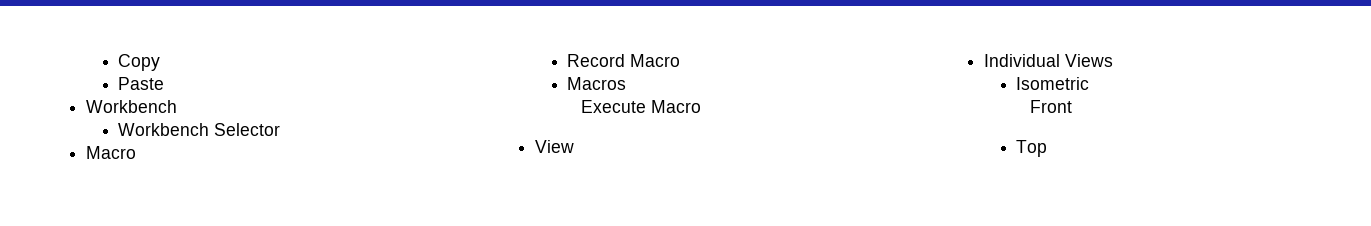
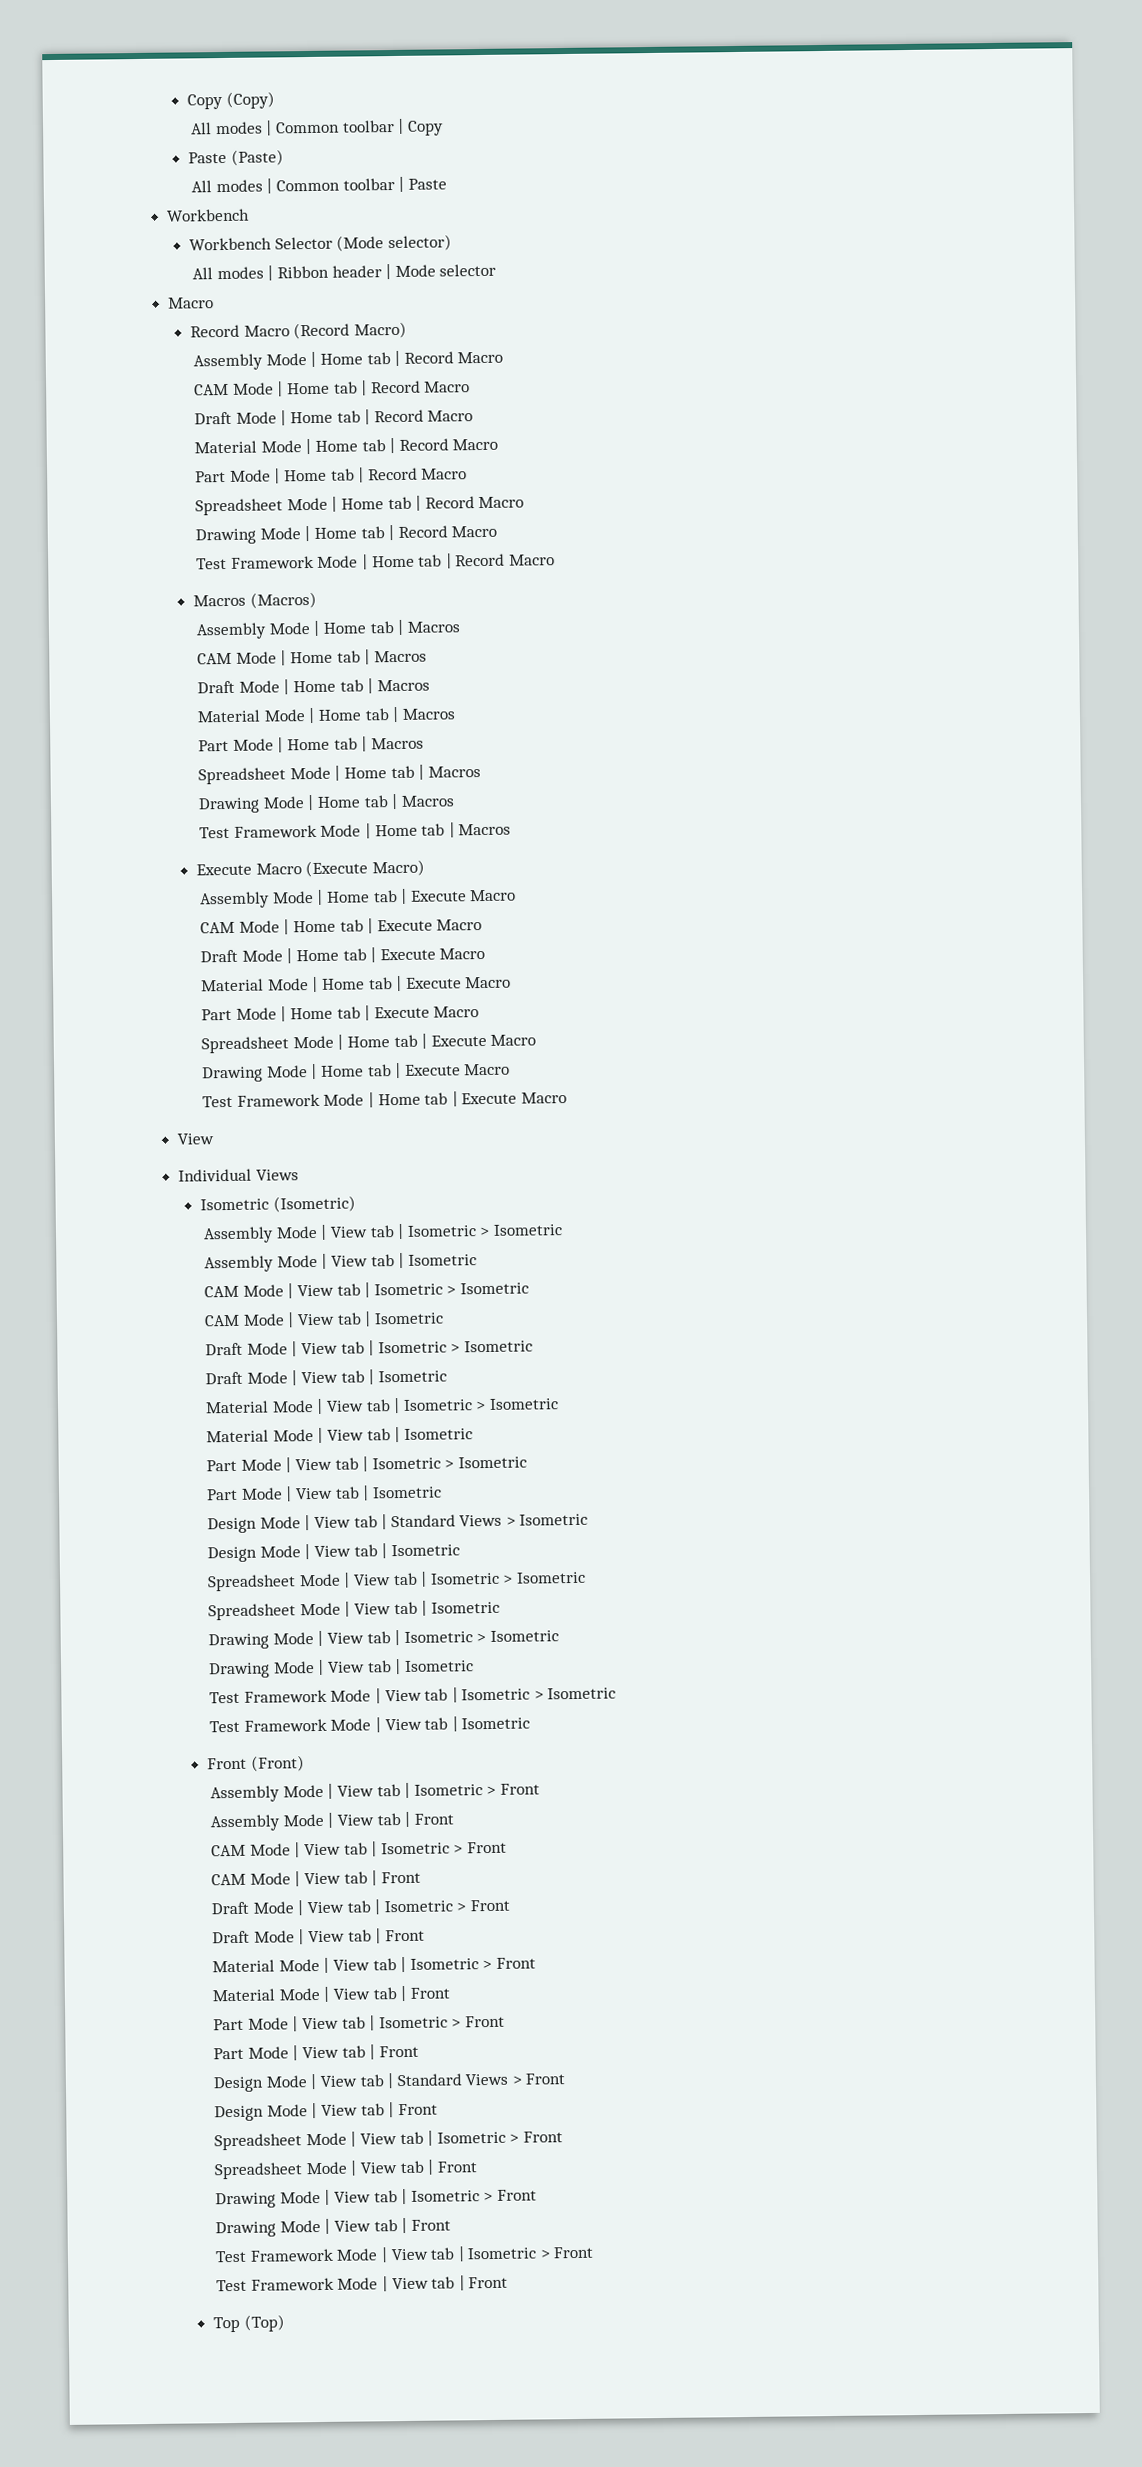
- Copy
- Paste
+ Copy (Copy)
+ All modes | Common toolbar | Copy
+ Paste (Paste)
+ All modes | Common toolbar | Paste
  Workbench
- Workbench Selector
+ Workbench Selector (Mode selector)
+ All modes | Ribbon header | Mode selector
  Macro
- Record Macro
- Macros
- Execute Macro
+ Record Macro (Record Macro)
+ Assembly Mode | Home tab | Record Macro
+ CAM Mode | Home tab | Record Macro
+ Draft Mode | Home tab | Record Macro
+ Material Mode | Home tab | Record Macro
+ Part Mode | Home tab | Record Macro
+ Spreadsheet Mode | Home tab | Record Macro
+ Drawing Mode | Home tab | Record Macro
+ Test Framework Mode | Home tab | Record Macro
+ Macros (Macros)
+ Assembly Mode | Home tab | Macros
+ CAM Mode | Home tab | Macros
+ Draft Mode | Home tab | Macros
+ Material Mode | Home tab | Macros
+ Part Mode | Home tab | Macros
+ Spreadsheet Mode | Home tab | Macros
+ Drawing Mode | Home tab | Macros
+ Test Framework Mode | Home tab | Macros
+ Execute Macro (Execute Macro)
+ Assembly Mode | Home tab | Execute Macro
+ CAM Mode | Home tab | Execute Macro
+ Draft Mode | Home tab | Execute Macro
+ Material Mode | Home tab | Execute Macro
+ Part Mode | Home tab | Execute Macro
+ Spreadsheet Mode | Home tab | Execute Macro
+ Drawing Mode | Home tab | Execute Macro
+ Test Framework Mode | Home tab | Execute Macro
- Isometric
- Front
+ Isometric (Isometric)
+ Assembly Mode | View tab | Isometric > Isometric
+ Assembly Mode | View tab | Isometric
+ CAM Mode | View tab | Isometric > Isometric
+ CAM Mode | View tab | Isometric
+ Draft Mode | View tab | Isometric > Isometric
+ Draft Mode | View tab | Isometric
+ Material Mode | View tab | Isometric > Isometric
+ Material Mode | View tab | Isometric
+ Part Mode | View tab | Isometric > Isometric
+ Part Mode | View tab | Isometric
+ Design Mode | View tab | Standard Views > Isometric
+ Design Mode | View tab | Isometric
+ Spreadsheet Mode | View tab | Isometric > Isometric
+ Spreadsheet Mode | View tab | Isometric
+ Drawing Mode | View tab | Isometric > Isometric
+ Drawing Mode | View tab | Isometric
+ Test Framework Mode | View tab | Isometric > Isometric
+ Test Framework Mode | View tab | Isometric
+ Front (Front)
+ Assembly Mode | View tab | Isometric > Front
+ Assembly Mode | View tab | Front
+ CAM Mode | View tab | Isometric > Front
+ CAM Mode | View tab | Front
+ Draft Mode | View tab | Isometric > Front
+ Draft Mode | View tab | Front
+ Material Mode | View tab | Isometric > Front
+ Material Mode | View tab | Front
+ Part Mode | View tab | Isometric > Front
+ Part Mode | View tab | Front
+ Design Mode | View tab | Standard Views > Front
+ Design Mode | View tab | Front
+ Spreadsheet Mode | View tab | Isometric > Front
+ Spreadsheet Mode | View tab | Front
+ Drawing Mode | View tab | Isometric > Front
+ Drawing Mode | View tab | Front
+ Test Framework Mode | View tab | Isometric > Front
+ Test Framework Mode | View tab | Front
- Top
+ Top (Top)

